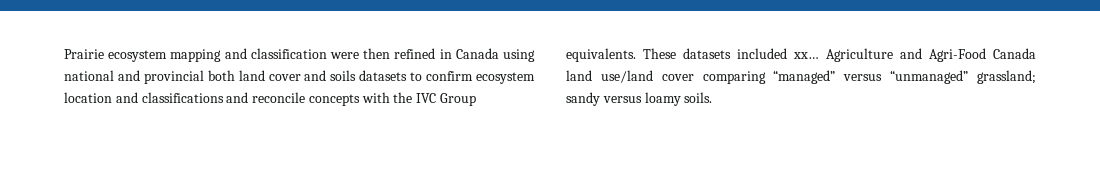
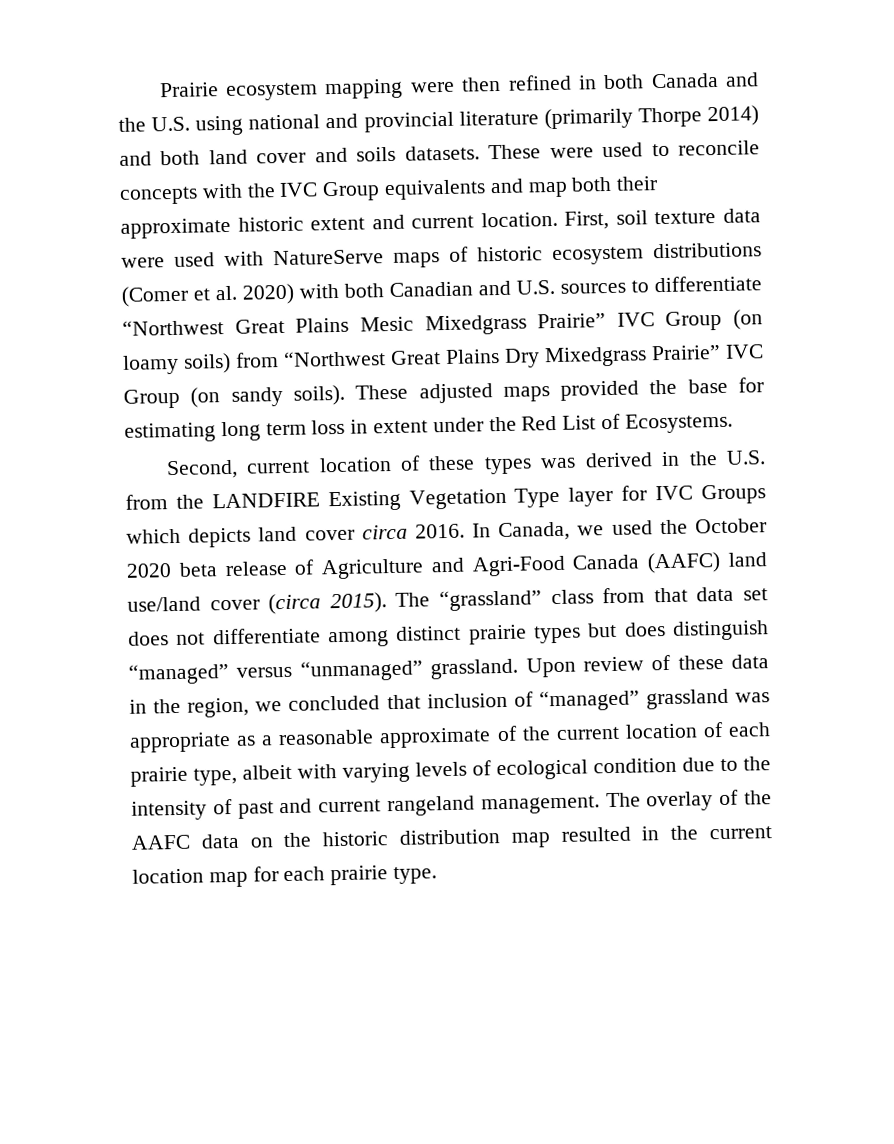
- Prairie ecosystem mapping and classification were then refined in Canada using national and provincial both land cover and soils datasets to confirm ecosystem location and classifications and reconcile concepts with the IVC Group equivalents. These datasets included xx… Agriculture and Agri-Food Canada land use/land cover comparing “managed” versus “unmanaged” grassland; sandy versus loamy soils.
+ Prairie ecosystem mapping were then refined in both Canada and the U.S. using national and provincial literature (primarily Thorpe 2014) and both land cover and soils datasets. These were used to reconcile concepts with the IVC Group equivalents and map both their approximate historic extent and current location. First, soil texture data were used with NatureServe maps of historic ecosystem distributions (Comer et al. 2020) with both Canadian and U.S. sources to differentiate “Northwest Great Plains Mesic Mixedgrass Prairie” IVC Group (on loamy soils) from “Northwest Great Plains Dry Mixedgrass Prairie” IVC Group (on sandy soils). These adjusted maps provided the base for estimating long term loss in extent under the Red List of Ecosystems.
+ Second, current location of these types was derived in the U.S. from the LANDFIRE Existing Vegetation Type layer for IVC Groups which depicts land cover circa 2016. In Canada, we used the October 2020 beta release of Agriculture and Agri-Food Canada (AAFC) land use/land cover (circa 2015). The “grassland” class from that data set does not differentiate among distinct prairie types but does distinguish “managed” versus “unmanaged” grassland. Upon review of these data in the region, we concluded that inclusion of “managed” grassland was appropriate as a reasonable approximate of the current location of each prairie type, albeit with varying levels of ecological condition due to the intensity of past and current rangeland management. The overlay of the AAFC data on the historic distribution map resulted in the current location map for each prairie type.

